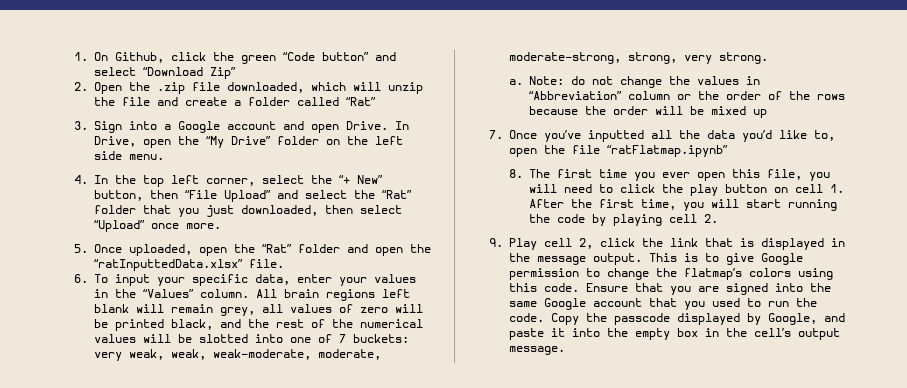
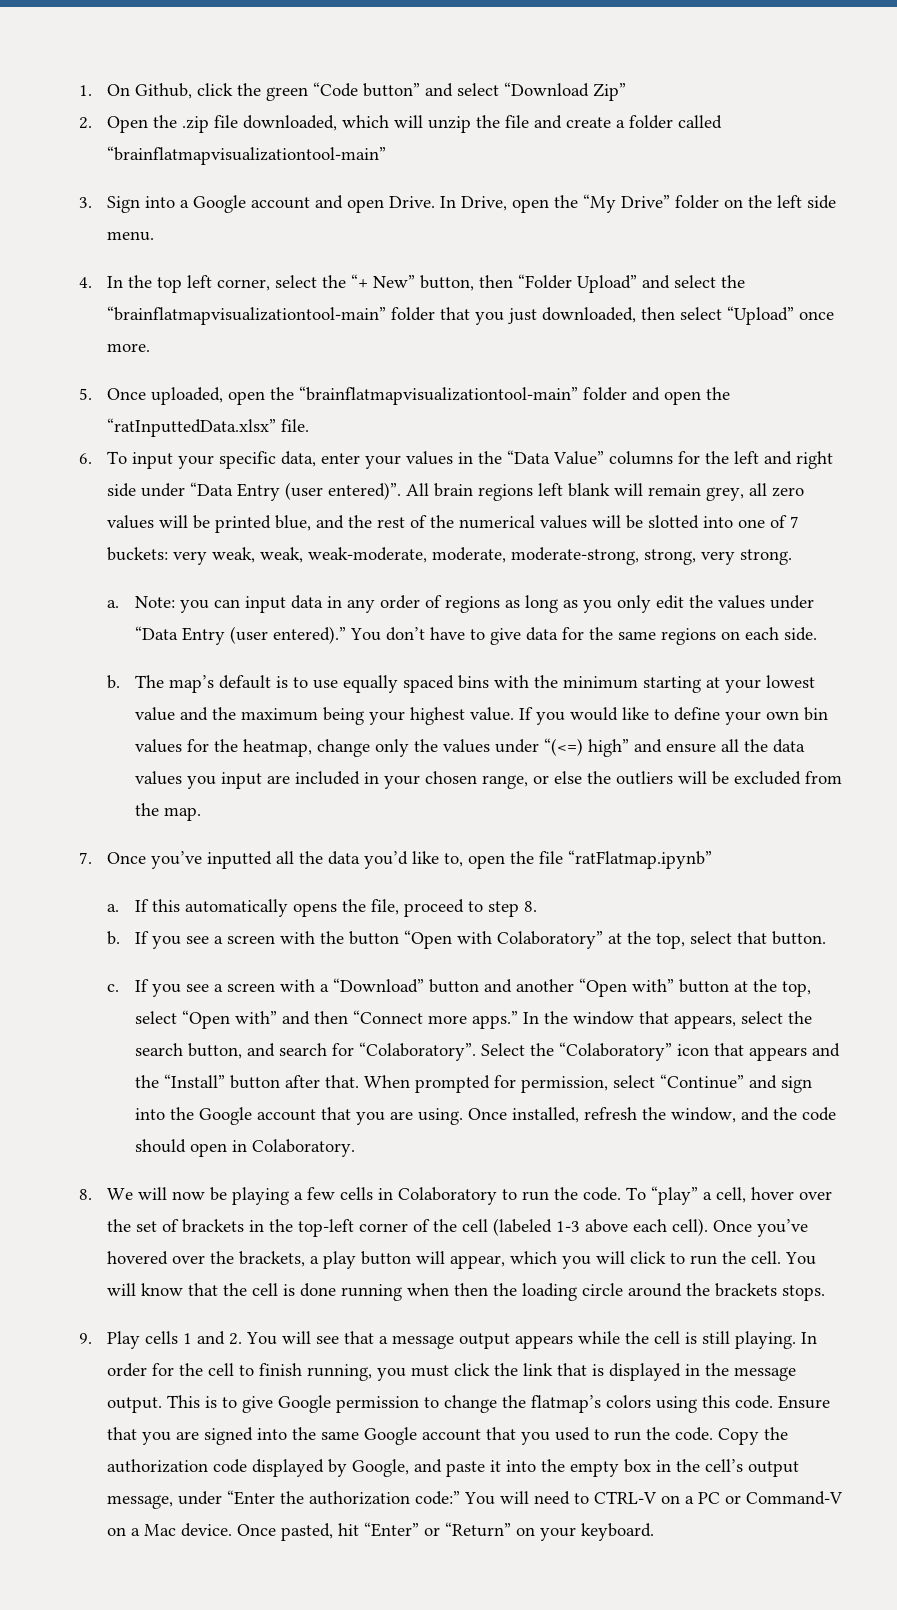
- 2. Open the .zip file downloaded, which will unzip the file and create a folder called “Rat”
+ 2. Open the .zip file downloaded, which will unzip the file and create a folder called “brainflatmapvisualizationtool-main”
- 4. In the top left corner, select the “+ New” button, then “File Upload” and select the “Rat” folder that you just downloaded, then select “Upload” once more.
+ 4. In the top left corner, select the “+ New” button, then “Folder Upload” and select the “brainflatmapvisualizationtool-main” folder that you just downloaded, then select “Upload” once more.
- 5. Once uploaded, open the “Rat” folder and open the “ratInputtedData.xlsx” file.
+ 5. Once uploaded, open the “brainflatmapvisualizationtool-main” folder and open the “ratInputtedData.xlsx” file.
- 6. To input your specific data, enter your values in the “Values” column.
+ 6. To input your specific data, enter your values in the “Data Value” columns for the left and right side under “Data Entry (user entered)”.
- All brain regions left blank will remain grey, all values of zero will be printed black, and the rest of the numerical values will be slotted into one of 7 buckets: very weak, weak, weak-moderate, moderate, moderate-strong, strong, very strong.
+ All brain regions left blank will remain grey, all zero values will be printed blue, and the rest of the numerical values will be slotted into one of 7 buckets: very weak, weak, weak-moderate, moderate, moderate-strong, strong, very strong.
- Note: do not change the values in “Abbreviation” column or the order of the rows because the order will be mixed up
+ Note: you can input data in any order of regions as long as you only edit the values under “Data Entry (user entered).” You don’t have to give data for the same regions on each side.
+ b. The map’s default is to use equally spaced bins with the minimum starting at your lowest value and the maximum being your highest value. If you would like to define your own bin values for the heatmap, change only the values under “(<=) high” and ensure all the data values you input are included in your chosen range, or else the outliers will be excluded from the map.
- 8. The first time you ever open this file, you will need to click the play button on cell 1. After the first time, you will start running the code by playing cell 2.
- 9. Play cell 2, click the link that is displayed in the message output.
+ a. If this automatically opens the file, proceed to step 8.
+ b. If you see a screen with the button “Open with Colaboratory” at the top, select that button.
+ c. If you see a screen with a “Download” button and another “Open with” button at the top, select “Open with” and then “Connect more apps.” In the window that appears, select the search button, and search for “Colaboratory”. Select the “Colaboratory” icon that appears and the “Install” button after that. When prompted for permission, select “Continue” and sign into the Google account that you are using. Once installed, refresh the window, and the code should open in Colaboratory.
+ 8. We will now be playing a few cells in Colaboratory to run the code. To “play” a cell, hover over the set of brackets in the top-left corner of the cell (labeled 1-3 above each cell). Once you’ve hovered over the brackets, a play button will appear, which you will click to run the cell. You will know that the cell is done running when then the loading circle around the brackets stops.
+ 9. Play cells 1 and 2. You will see that a message output appears while the cell is still playing. In order for the cell to finish running, you must click the link that is displayed in the message output.
- Copy the passcode displayed by Google, and paste it into the empty box in the cell’s output message.
+ Copy the authorization code displayed by Google, and paste it into the empty box in the cell’s output message, under “Enter the authorization code:” You will need to CTRL-V on a PC or Command-V on a Mac device. Once pasted, hit “Enter” or “Return” on your keyboard.

